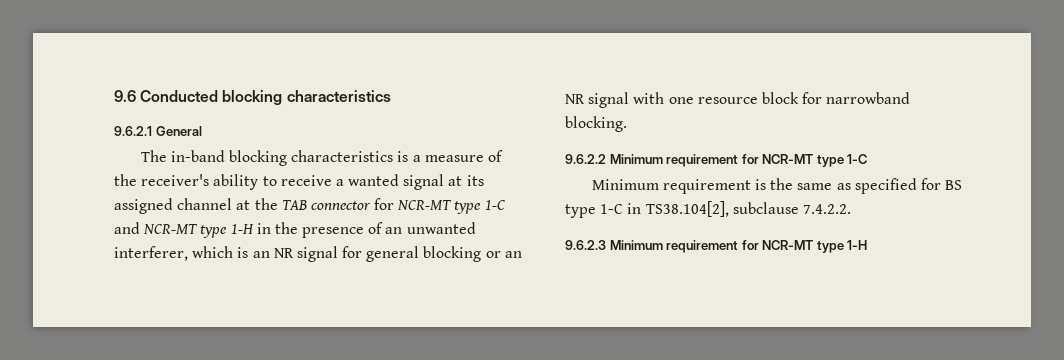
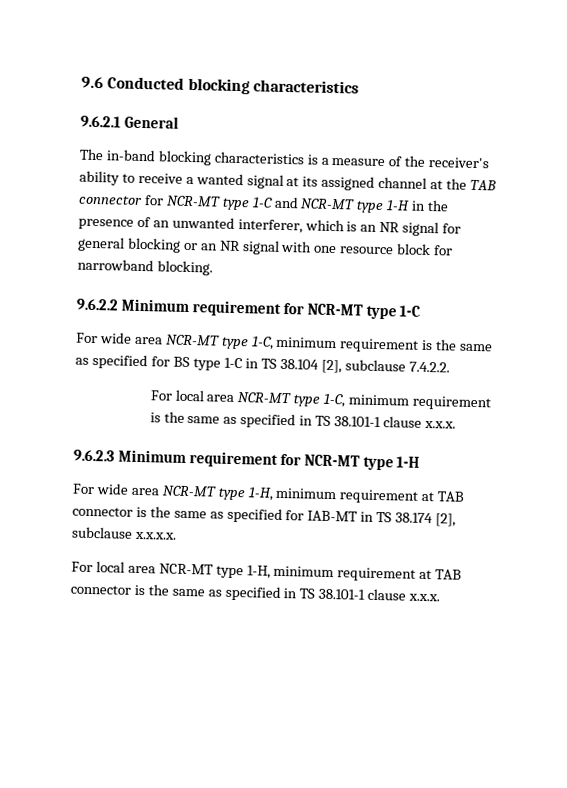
- Minimum requirement is the same as specified for BS type 1-C in TS38.104[2], subclause 7.4.2.2.
+ For wide area NCR-MT type 1-C, minimum requirement is the same as specified for BS type 1-C in TS 38.104 [2], subclause 7.4.2.2.
+ For local area NCR-MT type 1-C, minimum requirement is the same as specified in TS 38.101-1 clause x.x.x.
+ For wide area NCR-MT type 1-H, minimum requirement at TAB connector is the same as specified for IAB-MT in TS 38.174 [2], subclause x.x.x.x.
+ For local area NCR-MT type 1-H, minimum requirement at TAB connector is the same as specified in TS 38.101-1 clause x.x.x.

